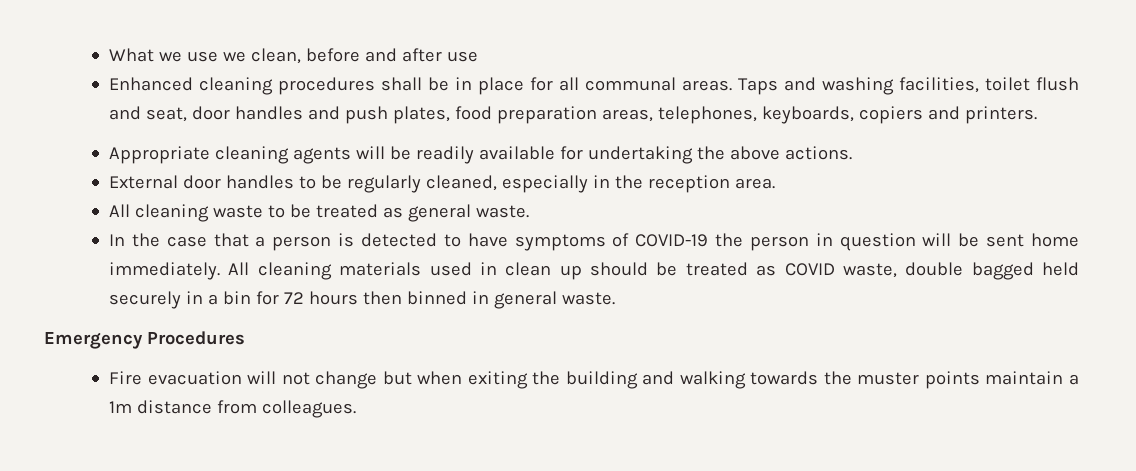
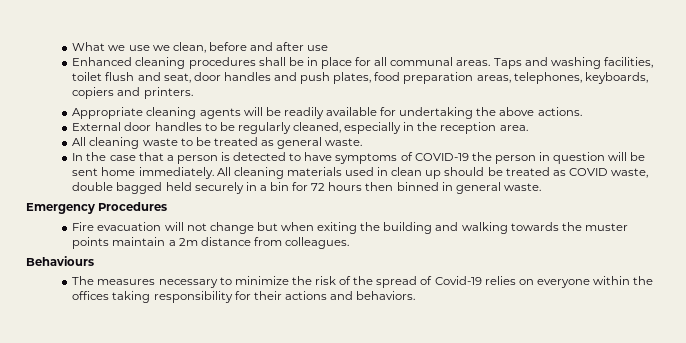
- Fire evacuation will not change but when exiting the building and walking towards the muster points maintain a 1m distance from colleagues.
+ Fire evacuation will not change but when exiting the building and walking towards the muster points maintain a 2m distance from colleagues.
+ Behaviours
+ The measures necessary to minimize the risk of the spread of Covid-19 relies on everyone within the offices taking responsibility for their actions and behaviors.

